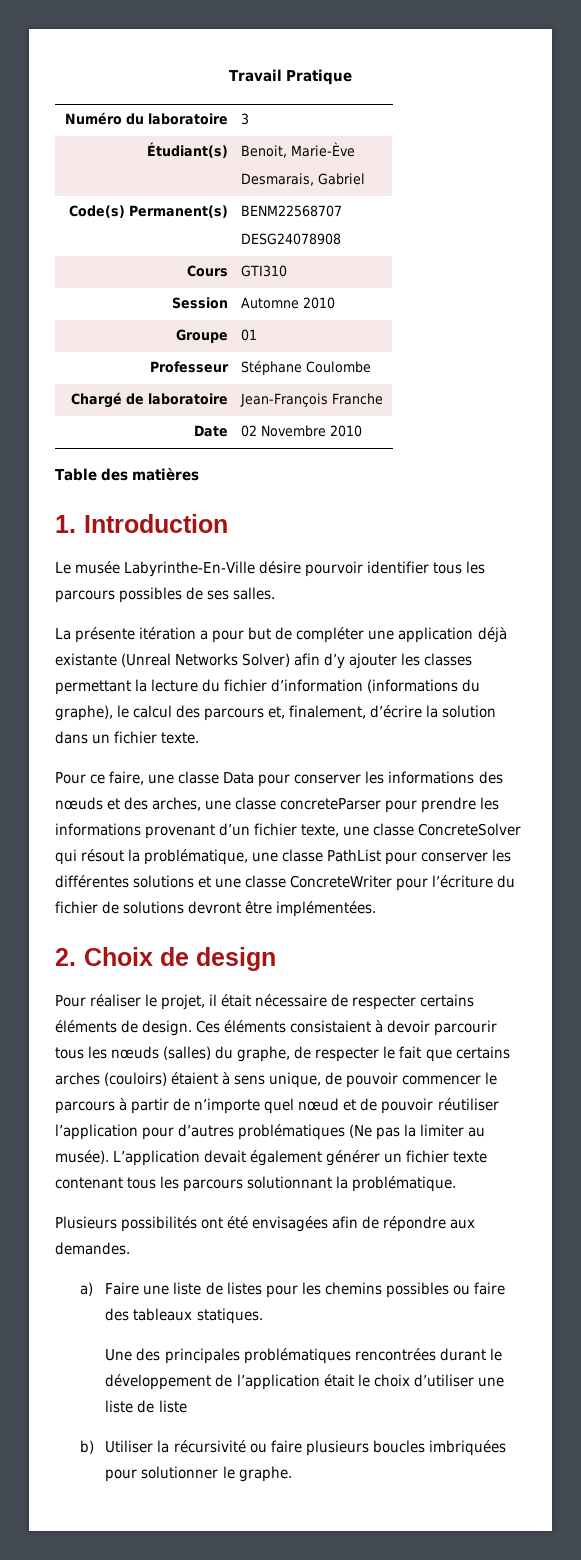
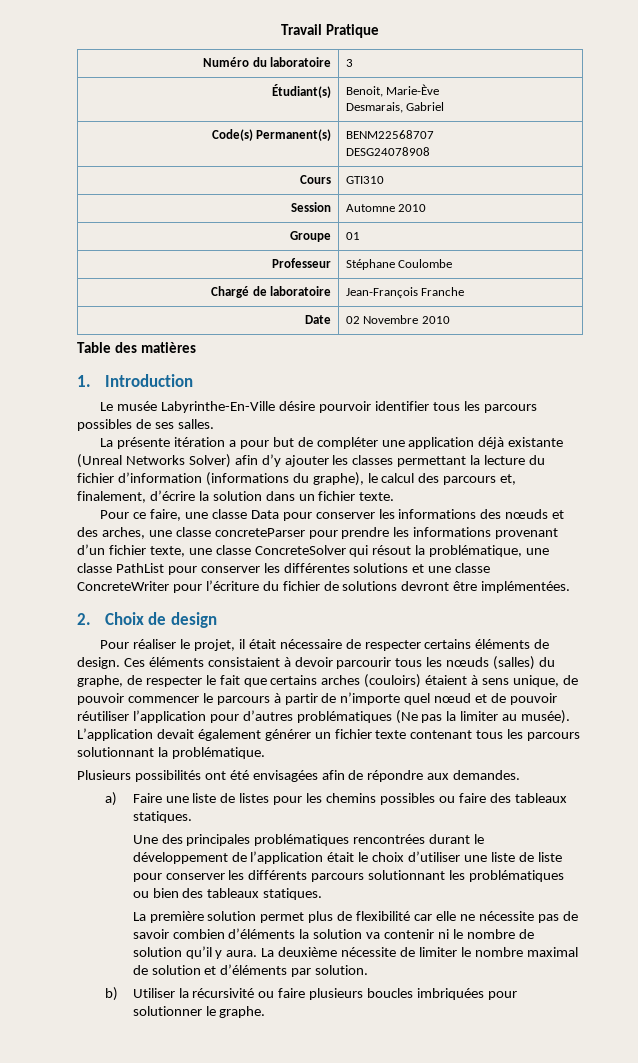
- Une des principales problématiques rencontrées durant le développement de l’application était le choix d’utiliser une liste de liste
+ Une des principales problématiques rencontrées durant le développement de l’application était le choix d’utiliser une liste de liste pour conserver les différents parcours solutionnant les problématiques ou bien des tableaux statiques.
+ La première solution permet plus de flexibilité car elle ne nécessite pas de savoir combien d’éléments la solution va contenir ni le nombre de solution qu’il y aura. La deuxième nécessite de limiter le nombre maximal de solution et d’éléments par solution.

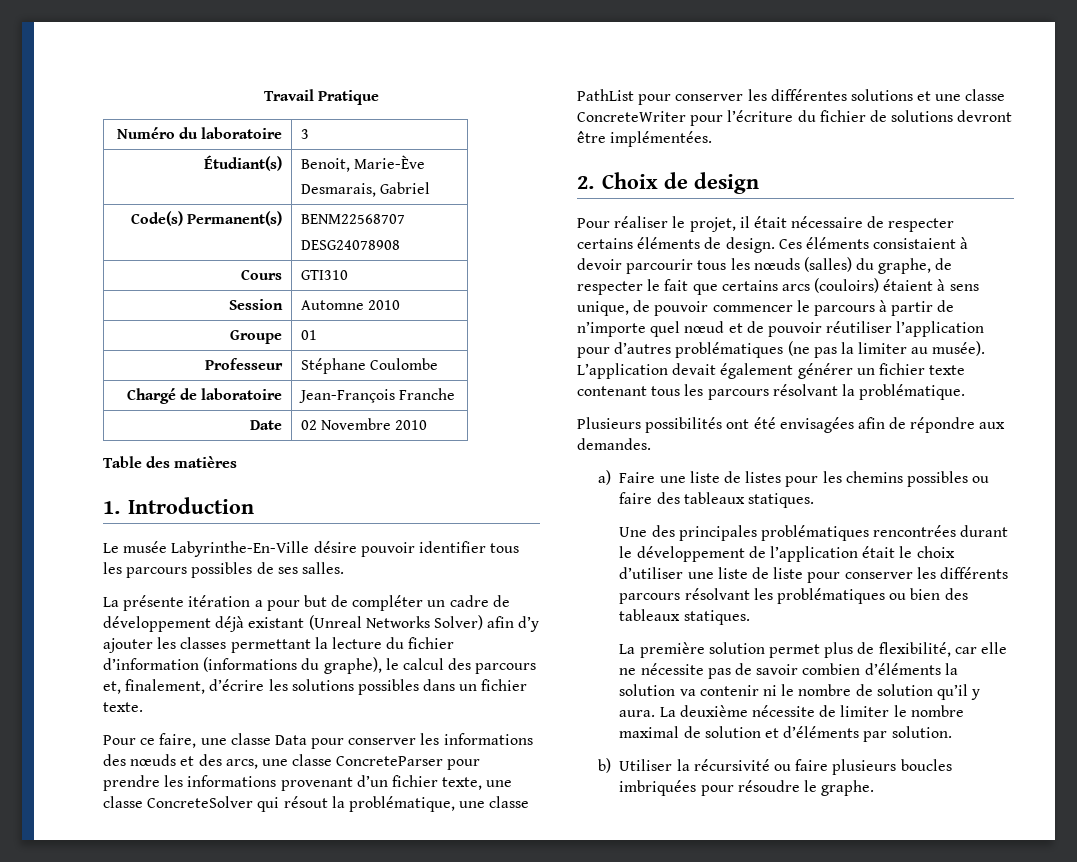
- Le musée Labyrinthe-En-Ville désire pourvoir identifier tous les parcours possibles de ses salles.
+ Le musée Labyrinthe-En-Ville désire pouvoir identifier tous les parcours possibles de ses salles.
- La présente itération a pour but de compléter une application déjà existante (Unreal Networks Solver) afin d’y ajouter les classes permettant la lecture du fichier d’information (informations du graphe), le calcul des parcours et, finalement, d’écrire la solution dans un fichier texte.
+ La présente itération a pour but de compléter un cadre de développement déjà existant (Unreal Networks Solver) afin d’y ajouter les classes permettant la lecture du fichier d’information (informations du graphe), le calcul des parcours et, finalement, d’écrire les solutions possibles dans un fichier texte.
- Pour ce faire, une classe Data pour conserver les informations des nœuds et des arches, une classe concreteParser pour prendre les informations provenant d’un fichier texte, une classe ConcreteSolver qui résout la problématique, une classe PathList pour conserver les différentes solutions et une classe ConcreteWriter pour l’écriture du fichier de solutions devront être implémentées.
+ Pour ce faire, une classe Data pour conserver les informations des nœuds et des arcs, une classe ConcreteParser pour prendre les informations provenant d’un fichier texte, une classe ConcreteSolver qui résout la problématique, une classe PathList pour conserver les différentes solutions et une classe ConcreteWriter pour l’écriture du fichier de solutions devront être implémentées.
- Ces éléments consistaient à devoir parcourir tous les nœuds (salles) du graphe, de respecter le fait que certains arches (couloirs) étaient à sens unique, de pouvoir commencer le parcours à partir de n’importe quel nœud et de pouvoir réutiliser l’application pour d’autres problématiques (Ne pas la limiter au musée).
+ Ces éléments consistaient à devoir parcourir tous les nœuds (salles) du graphe, de respecter le fait que certains arcs (couloirs) étaient à sens unique, de pouvoir commencer le parcours à partir de n’importe quel nœud et de pouvoir réutiliser l’application pour d’autres problématiques (ne pas la limiter au musée).
- L’application devait également générer un fichier texte contenant tous les parcours solutionnant la problématique.
+ L’application devait également générer un fichier texte contenant tous les parcours résolvant la problématique.
- Une des principales problématiques rencontrées durant le développement de l’application était le choix d’utiliser une liste de liste pour conserver les différents parcours solutionnant les problématiques ou bien des tableaux statiques.
+ Une des principales problématiques rencontrées durant le développement de l’application était le choix d’utiliser une liste de liste pour conserver les différents parcours résolvant les problématiques ou bien des tableaux statiques.
- La première solution permet plus de flexibilité car elle ne nécessite pas de savoir combien d’éléments la solution va contenir ni le nombre de solution qu’il y aura.
+ La première solution permet plus de flexibilité, car elle ne nécessite pas de savoir combien d’éléments la solution va contenir ni le nombre de solution qu’il y aura.
- b) Utiliser la récursivité ou faire plusieurs boucles imbriquées pour solutionner le graphe.
+ b) Utiliser la récursivité ou faire plusieurs boucles imbriquées pour résoudre le graphe.

